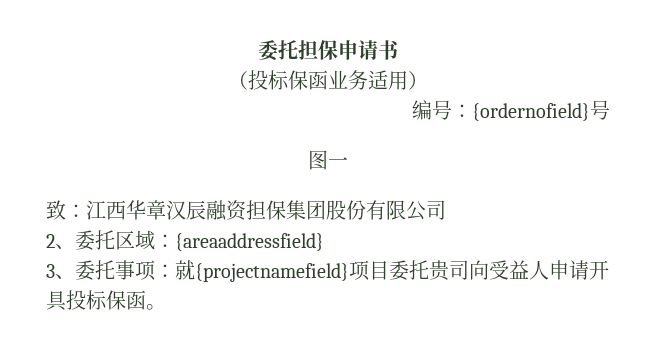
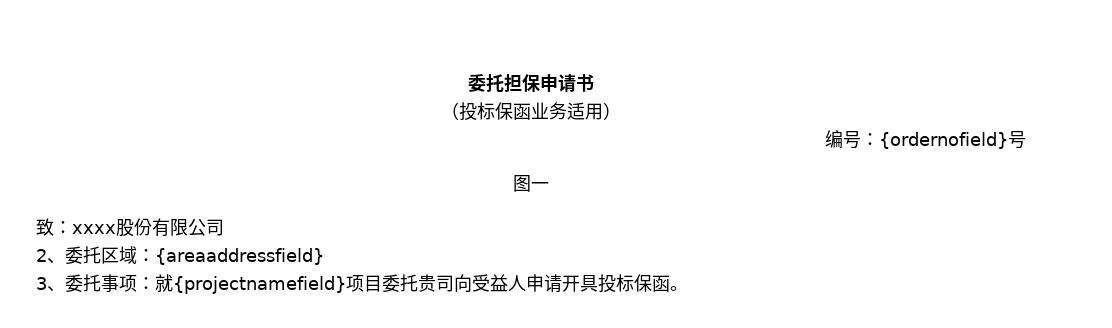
- 致：江西华章汉辰融资担保集团股份有限公司
+ 致：xxxx股份有限公司

